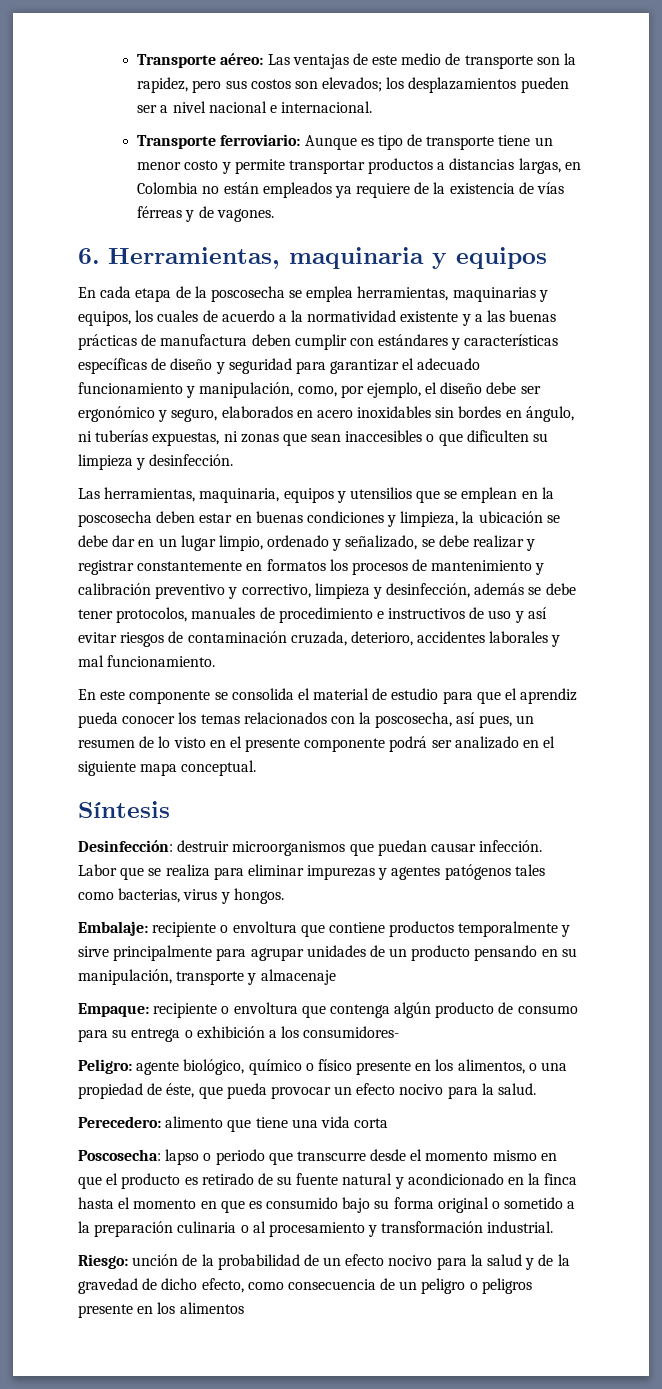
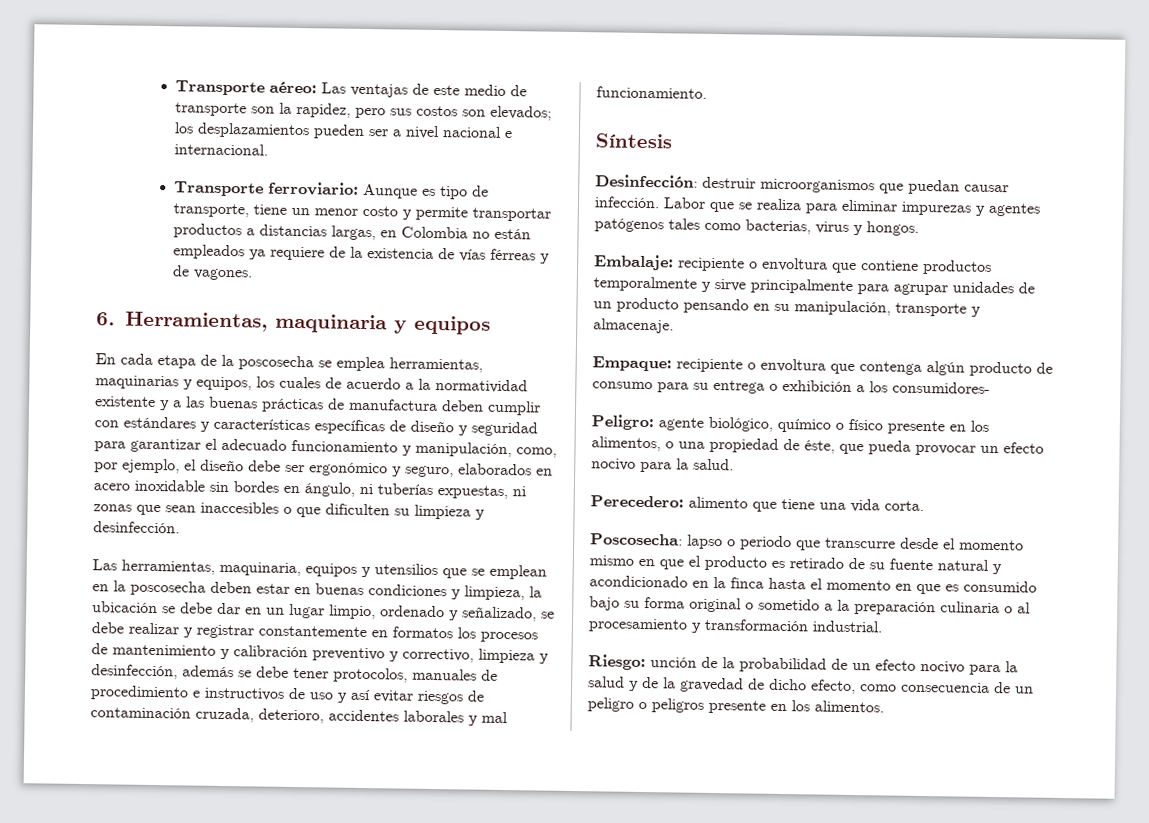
- Transporte ferroviario: Aunque es tipo de transporte tiene un menor costo y permite transportar productos a distancias largas, en Colombia no están empleados ya requiere de la existencia de vías férreas y de vagones.
+ Transporte ferroviario: Aunque es tipo de transporte, tiene un menor costo y permite transportar productos a distancias largas, en Colombia no están empleados ya requiere de la existencia de vías férreas y de vagones.
- En cada etapa de la poscosecha se emplea herramientas, maquinarias y equipos, los cuales de acuerdo a la normatividad existente y a las buenas prácticas de manufactura deben cumplir con estándares y características específicas de diseño y seguridad para garantizar el adecuado funcionamiento y manipulación, como, por ejemplo, el diseño debe ser ergonómico y seguro, elaborados en acero inoxidables sin bordes en ángulo, ni tuberías expuestas, ni zonas que sean inaccesibles o que dificulten su limpieza y desinfección.
+ En cada etapa de la poscosecha se emplea herramientas, maquinarias y equipos, los cuales de acuerdo a la normatividad existente y a las buenas prácticas de manufactura deben cumplir con estándares y características específicas de diseño y seguridad para garantizar el adecuado funcionamiento y manipulación, como, por ejemplo, el diseño debe ser ergonómico y seguro, elaborados en acero inoxidable sin bordes en ángulo, ni tuberías expuestas, ni zonas que sean inaccesibles o que dificulten su limpieza y desinfección.
- En este componente se consolida el material de estudio para que el aprendiz pueda conocer los temas relacionados con la poscosecha, así pues, un resumen de lo visto en el presente componente podrá ser analizado en el siguiente mapa conceptual.
- Embalaje: recipiente o envoltura que contiene productos temporalmente y sirve principalmente para agrupar unidades de un producto pensando en su manipulación, transporte y almacenaje
+ Embalaje: recipiente o envoltura que contiene productos temporalmente y sirve principalmente para agrupar unidades de un producto pensando en su manipulación, transporte y almacenaje.
- Perecedero: alimento que tiene una vida corta
+ Perecedero: alimento que tiene una vida corta.
- Riesgo: unción de la probabilidad de un efecto nocivo para la salud y de la gravedad de dicho efecto, como consecuencia de un peligro o peligros presente en los alimentos
+ Riesgo: unción de la probabilidad de un efecto nocivo para la salud y de la gravedad de dicho efecto, como consecuencia de un peligro o peligros presente en los alimentos.

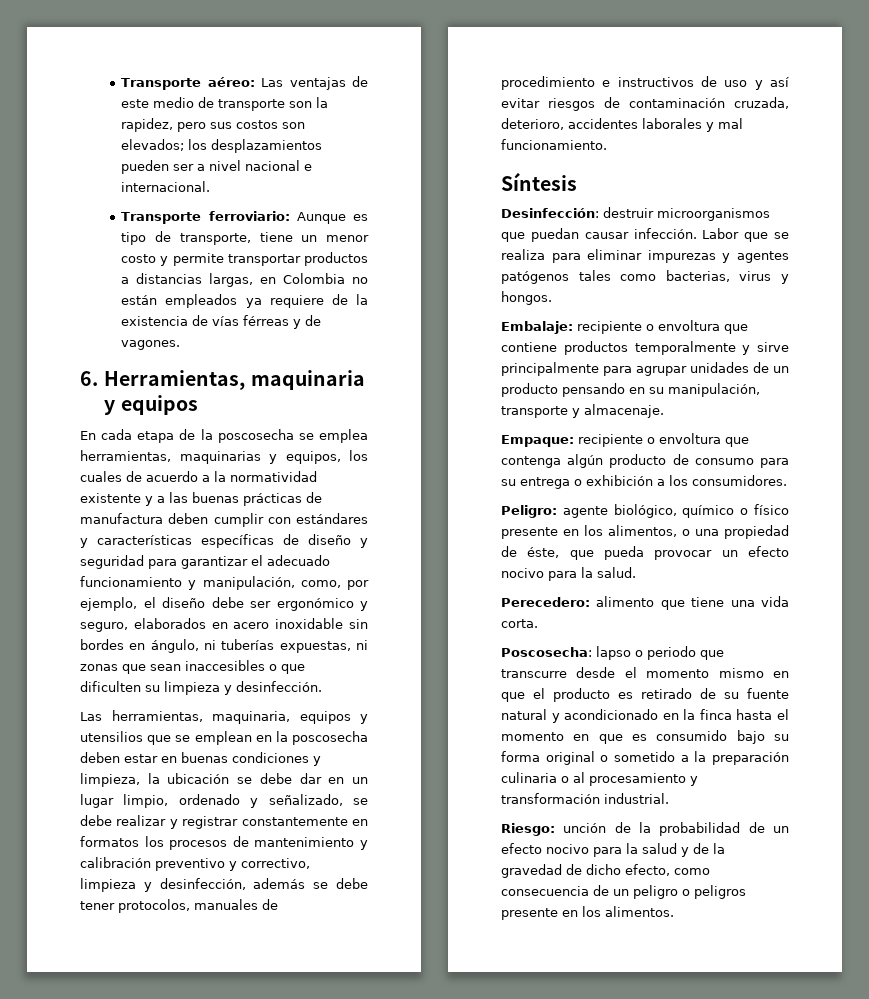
- Empaque: recipiente o envoltura que contenga algún producto de consumo para su entrega o exhibición a los consumidores-
+ Empaque: recipiente o envoltura que contenga algún producto de consumo para su entrega o exhibición a los consumidores.

